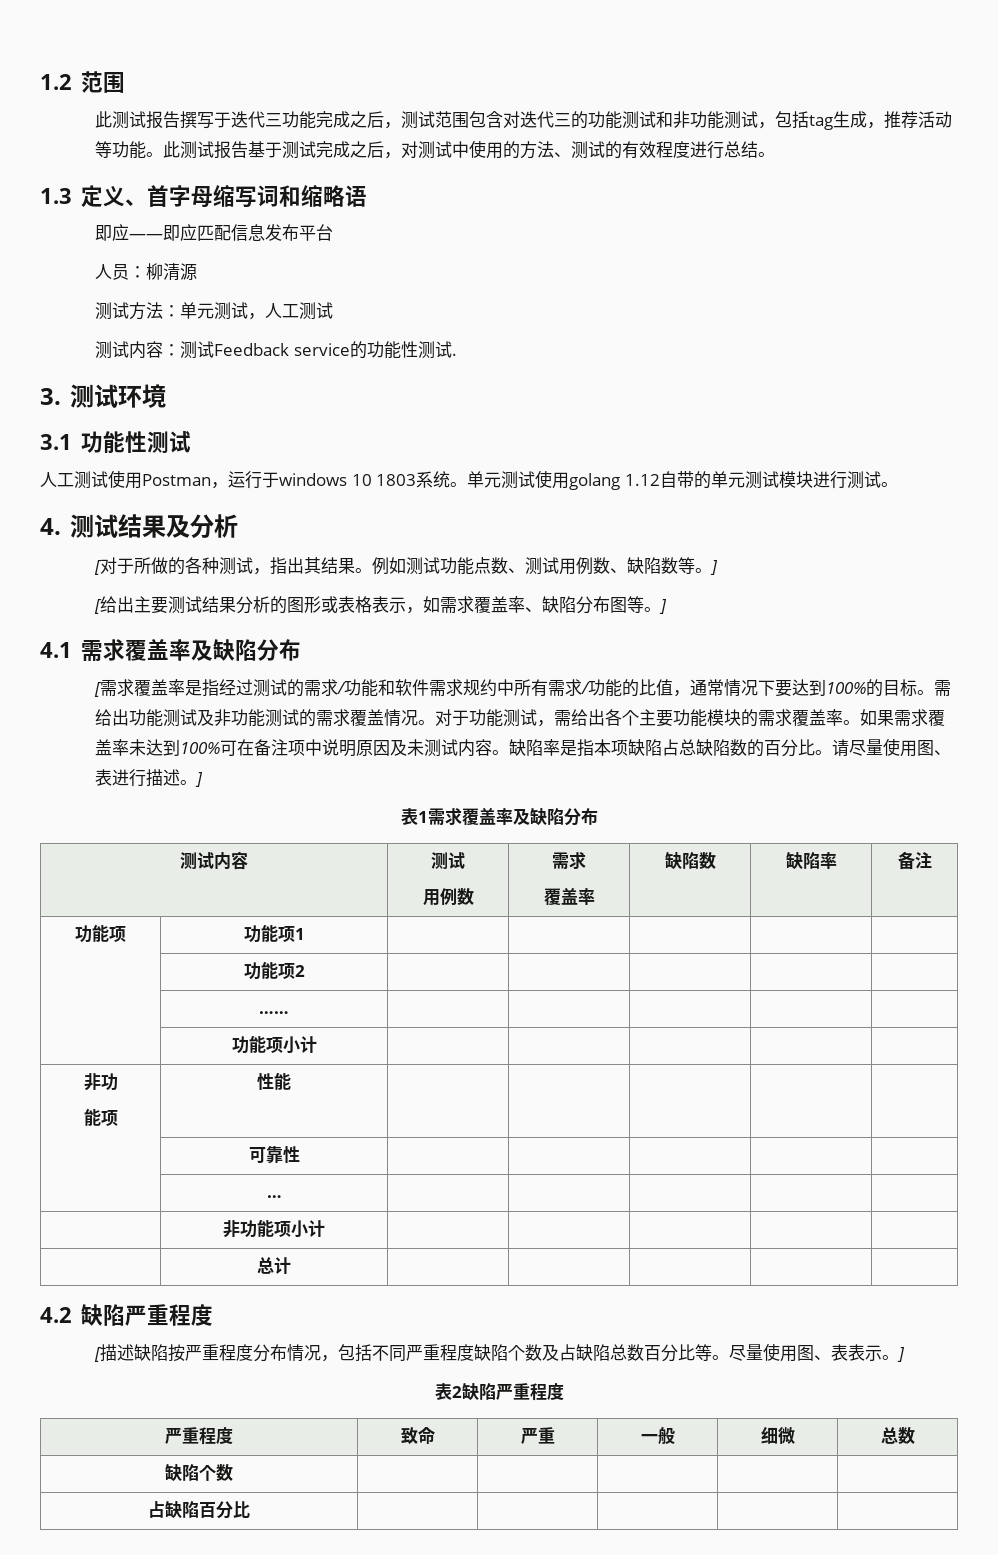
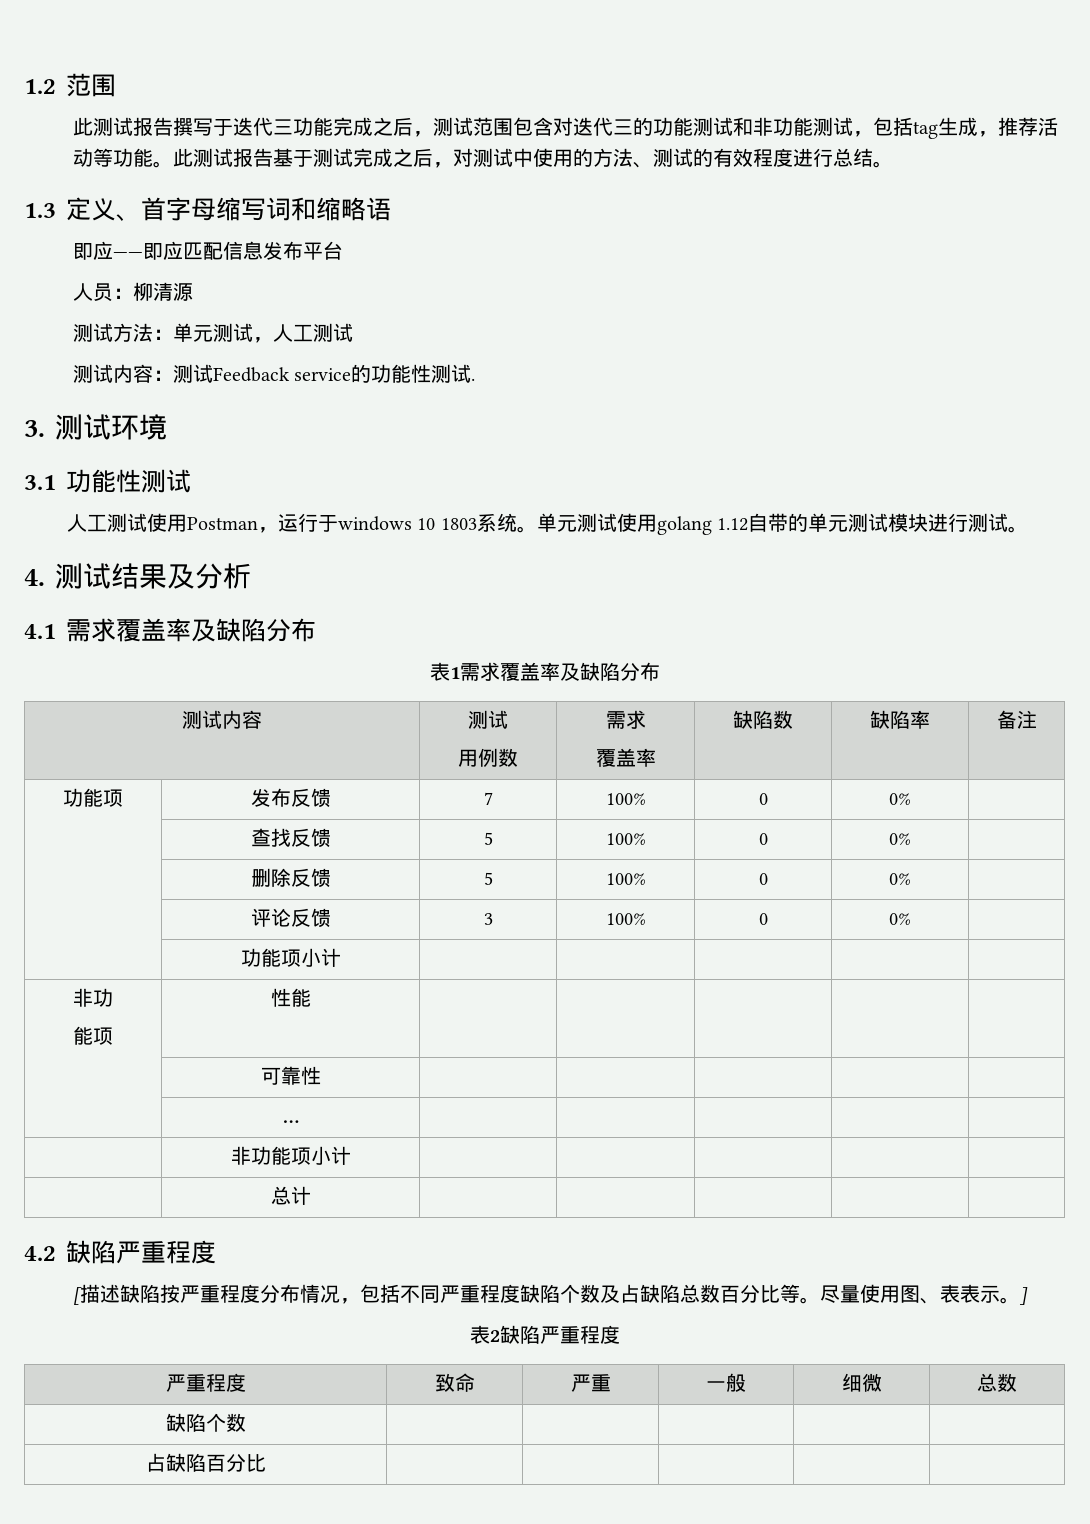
- [对于所做的各种测试，指出其结果。例如测试功能点数、测试用例数、缺陷数等。]
- [给出主要测试结果分析的图形或表格表示，如需求覆盖率、缺陷分布图等。]
- [需求覆盖率是指经过测试的需求/功能和软件需求规约中所有需求/功能的比值，通常情况下要达到100%的目标。需给出功能测试及非功能测试的需求覆盖情况。对于功能测试，需给出各个主要功能模块的需求覆盖率。如果需求覆盖率未达到100%可在备注项中说明原因及未测试内容。缺陷率是指本项缺陷占总缺陷数的百分比。请尽量使用图、表进行描述。]
- 功能项 | 功能项1 | | | | |
- | 功能项2 | | | | |
- | …… | | | | |
+ 功能项 | 发布反馈 | 7 | 100% | 0 | 0% |
+ | 查找反馈 | 5 | 100% | 0 | 0% |
+ | 删除反馈 | 5 | 100% | 0 | 0% |
+ | 评论反馈 | 3 | 100% | 0 | 0% |

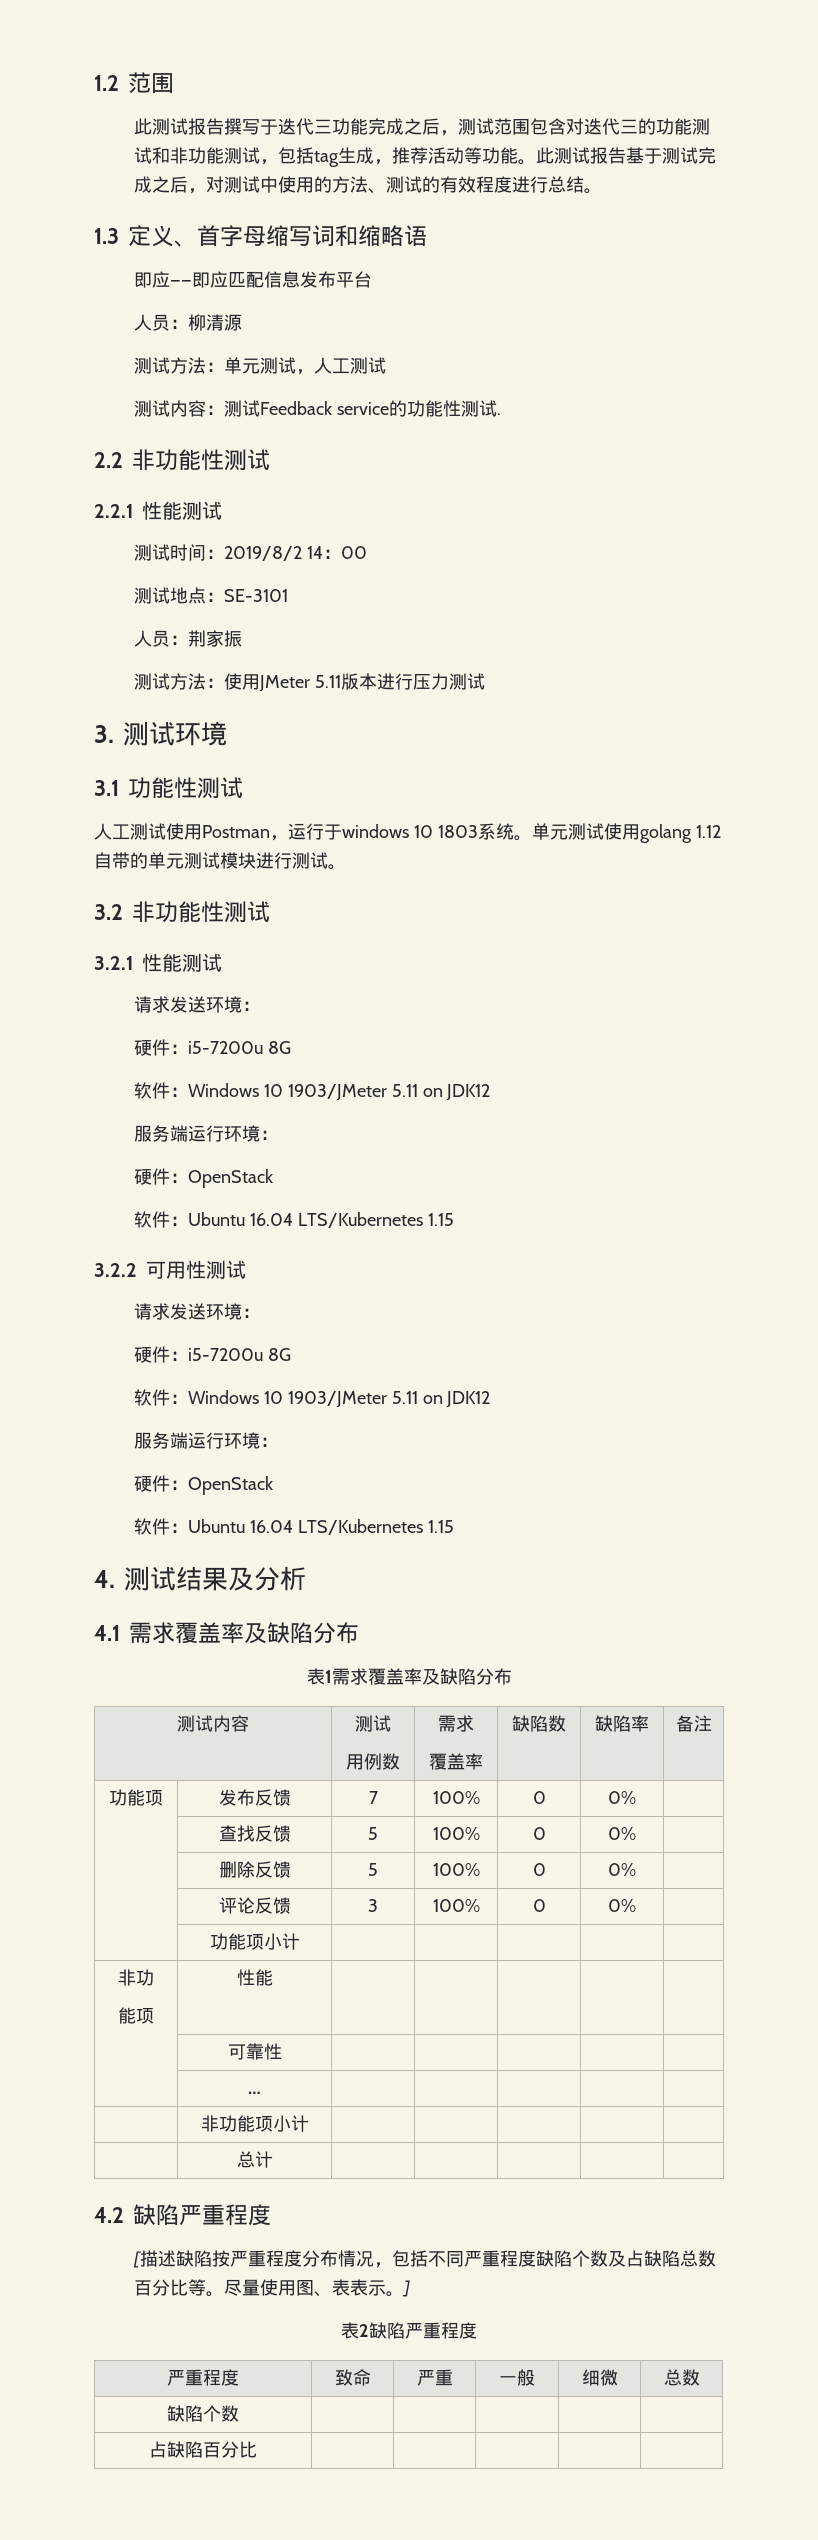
+ 2.2非功能性测试
+ 2.2.1性能测试
+ 测试时间：2019/8/2 14：00
+ 测试地点：SE-3101
+ 人员：荆家振
+ 测试方法：使用JMeter 5.11版本进行压力测试
+ 3.2非功能性测试
+ 3.2.1性能测试
+ 请求发送环境：
+ 硬件：i5-7200u 8G
+ 软件：Windows 10 1903/JMeter 5.11 on JDK12
+ 服务端运行环境：
+ 硬件：OpenStack
+ 软件：Ubuntu 16.04 LTS/Kubernetes 1.15
+ 3.2.2可用性测试
+ 请求发送环境：
+ 硬件：i5-7200u 8G
+ 软件：Windows 10 1903/JMeter 5.11 on JDK12
+ 服务端运行环境：
+ 硬件：OpenStack
+ 软件：Ubuntu 16.04 LTS/Kubernetes 1.15

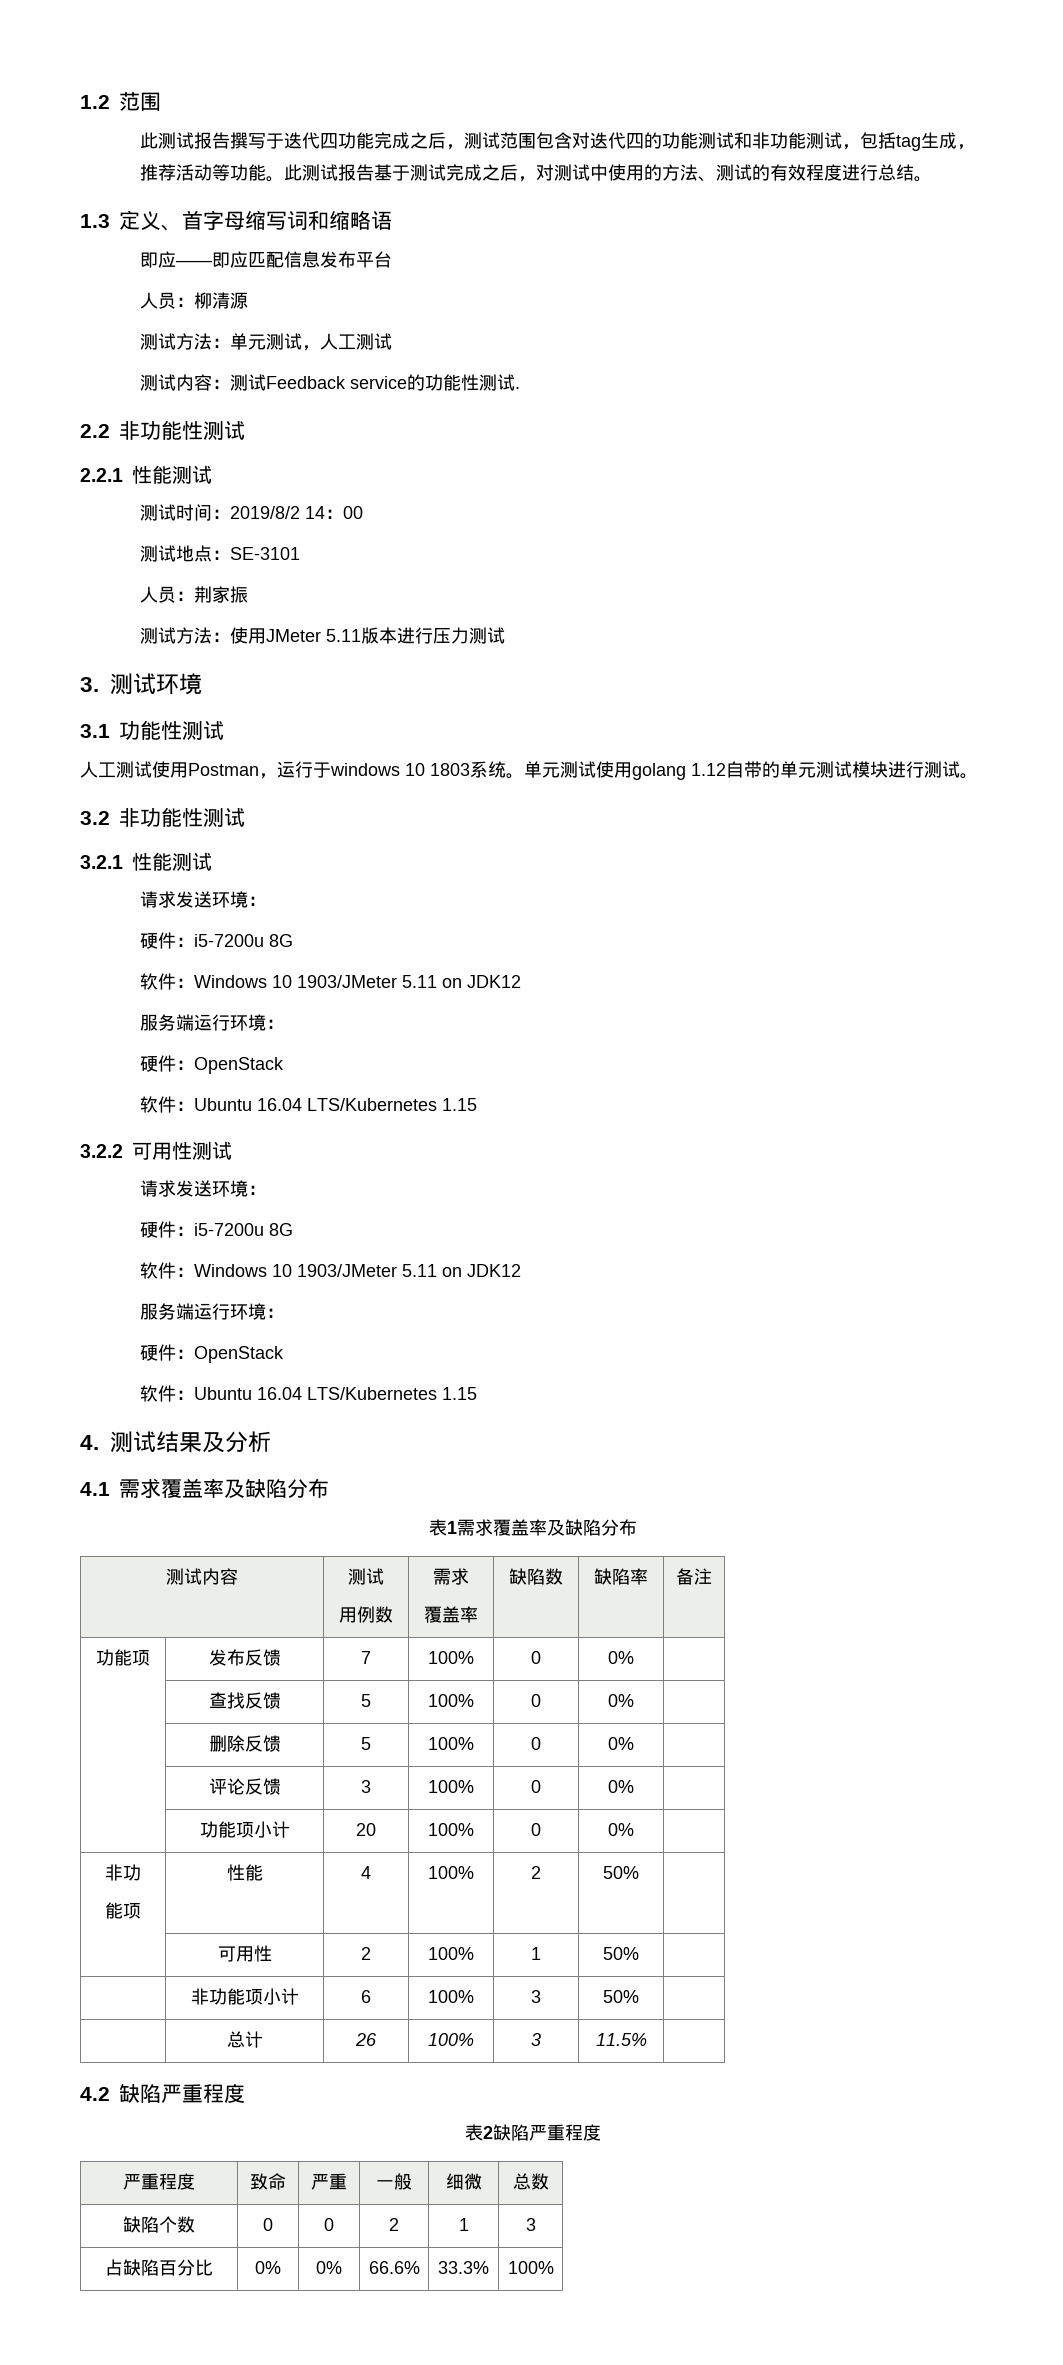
- 此测试报告撰写于迭代三功能完成之后，测试范围包含对迭代三的功能测试和非功能测试，包括tag生成，推荐活动等功能。
+ 此测试报告撰写于迭代四功能完成之后，测试范围包含对迭代四的功能测试和非功能测试，包括tag生成，推荐活动等功能。
- | 功能项小计 | | | | |
+ | 功能项小计 | 20 | 100% | 0 | 0% |
  非功
- 能项 | 性能 | | | | |
- | 可靠性 | | | | |
- | … | | | | |
+ 能项 | 性能 | 4 | 100% | 2 | 50% |
+ | 可用性 | 2 | 100% | 1 | 50% |
- | 非功能项小计 | | | | |
- | 总计 | | | | |
+ | 非功能项小计 | 6 | 100% | 3 | 50% |
+ | 总计 | 26 | 100% | 3 | 11.5% |
  4.2缺陷严重程度
- [描述缺陷按严重程度分布情况，包括不同严重程度缺陷个数及占缺陷总数百分比等。尽量使用图、表表示。]
- 缺陷个数 | | | | |
- 占缺陷百分比 | | | | |
+ 缺陷个数 | 0 | 0 | 2 | 1 | 3
+ 占缺陷百分比 | 0% | 0% | 66.6% | 33.3% | 100%

